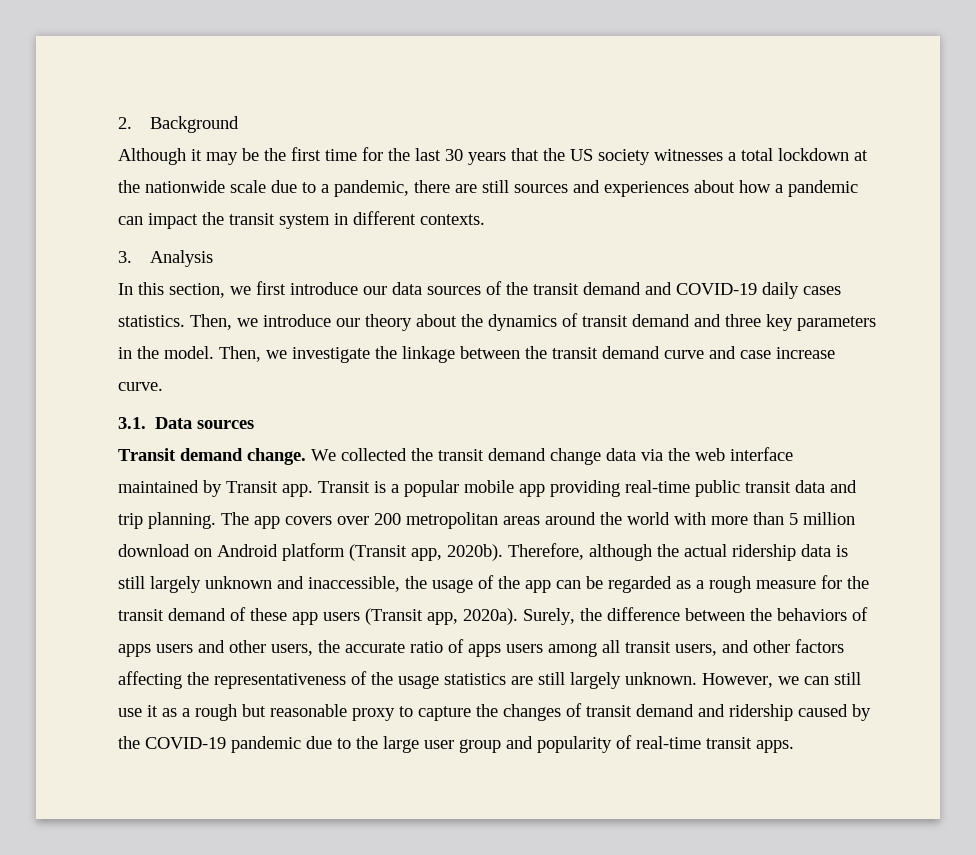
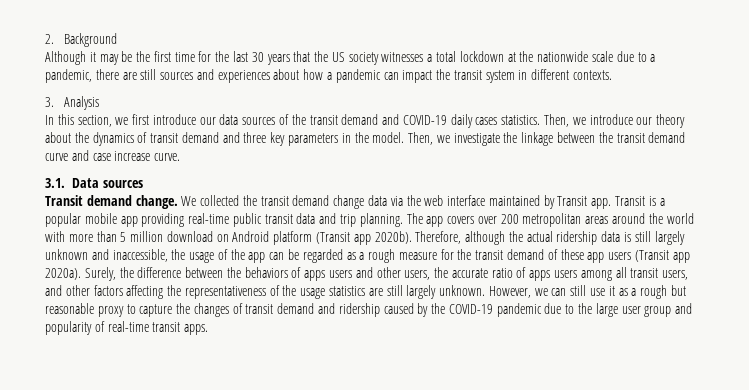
- The app covers over 200 metropolitan areas around the world with more than 5 million download on Android platform (Transit app, 2020b).
+ The app covers over 200 metropolitan areas around the world with more than 5 million download on Android platform (Transit app 2020b).
- Therefore, although the actual ridership data is still largely unknown and inaccessible, the usage of the app can be regarded as a rough measure for the transit demand of these app users (Transit app, 2020a).
+ Therefore, although the actual ridership data is still largely unknown and inaccessible, the usage of the app can be regarded as a rough measure for the transit demand of these app users (Transit app 2020a).

